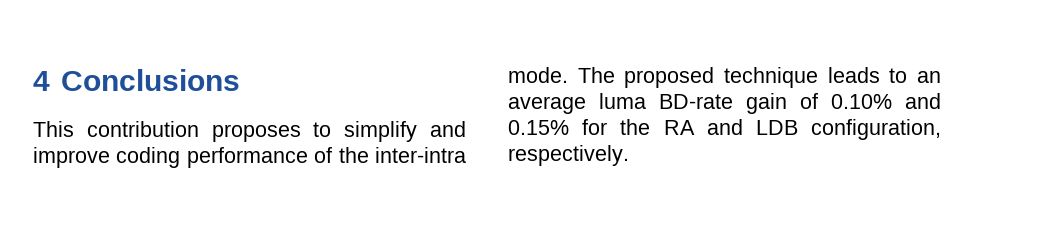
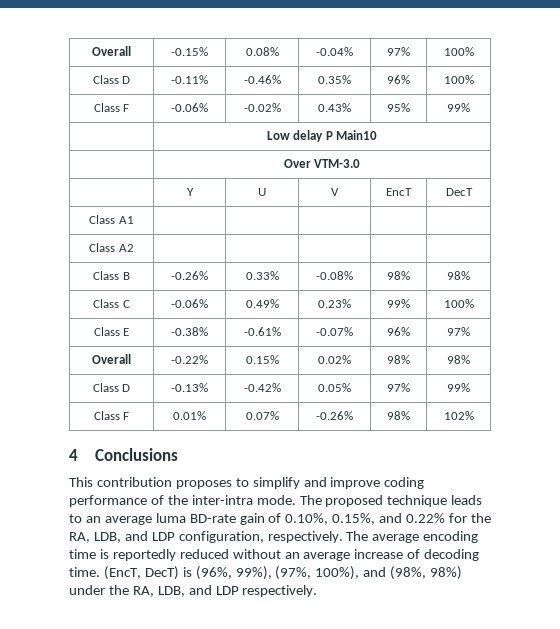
+ Overall | -0.15% | 0.08% | -0.04% | 97% | 100%
+ Class D | -0.11% | -0.46% | 0.35% | 96% | 100%
+ Class F | -0.06% | -0.02% | 0.43% | 95% | 99%
+ | Low delay P Main10
+ | Over VTM-3.0
+ | Y | U | V | EncT | DecT
+ Class A1 | | | | |
+ Class A2 | | | | |
+ Class B | -0.26% | 0.33% | -0.08% | 98% | 98%
+ Class C | -0.06% | 0.49% | 0.23% | 99% | 100%
+ Class E | -0.38% | -0.61% | -0.07% | 96% | 97%
+ Overall | -0.22% | 0.15% | 0.02% | 98% | 98%
+ Class D | -0.13% | -0.42% | 0.05% | 97% | 99%
+ Class F | 0.01% | 0.07% | -0.26% | 98% | 102%
- The proposed technique leads to an average luma BD-rate gain of 0.10% and 0.15% for the RA and LDB configuration, respectively.
+ The proposed technique leads to an average luma BD-rate gain of 0.10%, 0.15%, and 0.22% for the RA, LDB, and LDP configuration, respectively. The average encoding time is reportedly reduced without an average increase of decoding time. (EncT, DecT) is (96%, 99%), (97%, 100%), and (98%, 98%) under the RA, LDB, and LDP respectively.

